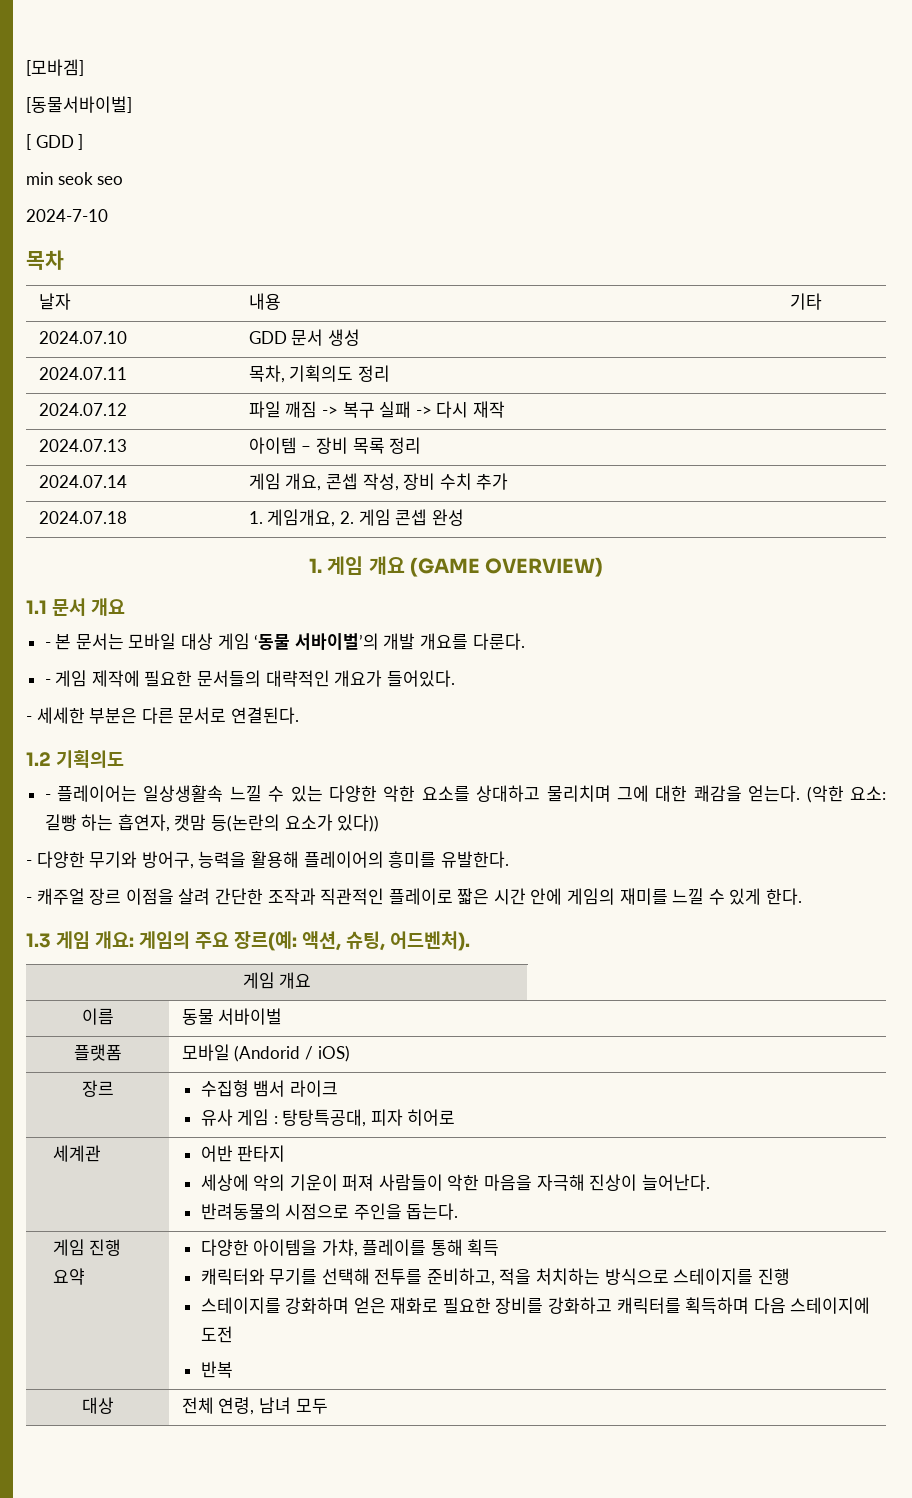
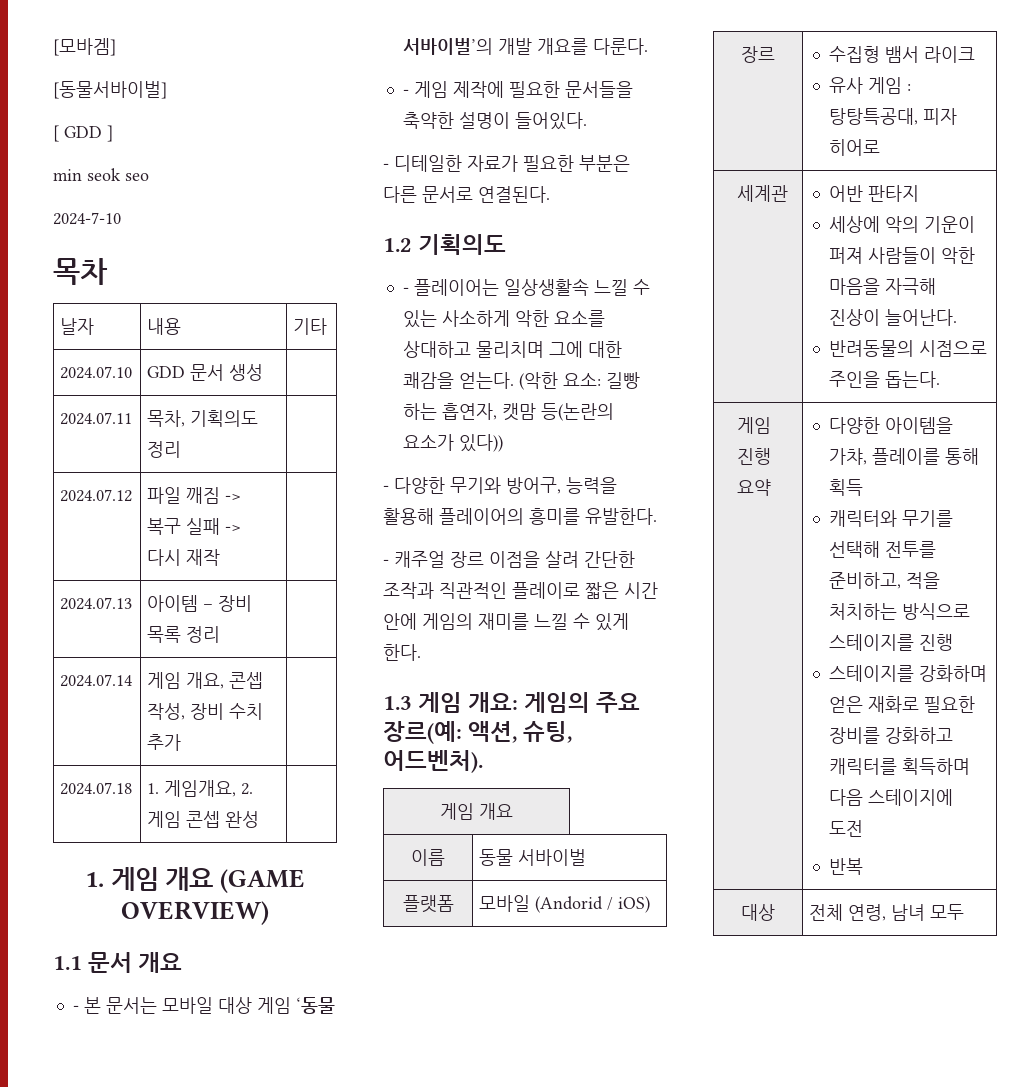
- - 게임 제작에 필요한 문서들의 대략적인 개요가 들어있다.
+ - 게임 제작에 필요한 문서들을 축약한 설명이 들어있다.
- - 세세한 부분은 다른 문서로 연결된다.
+ - 디테일한 자료가 필요한 부분은 다른 문서로 연결된다.
- - 플레이어는 일상생활속 느낄 수 있는 다양한 악한 요소를 상대하고 물리치며 그에 대한 쾌감을 얻는다.
+ - 플레이어는 일상생활속 느낄 수 있는 사소하게 악한 요소를 상대하고 물리치며 그에 대한 쾌감을 얻는다.

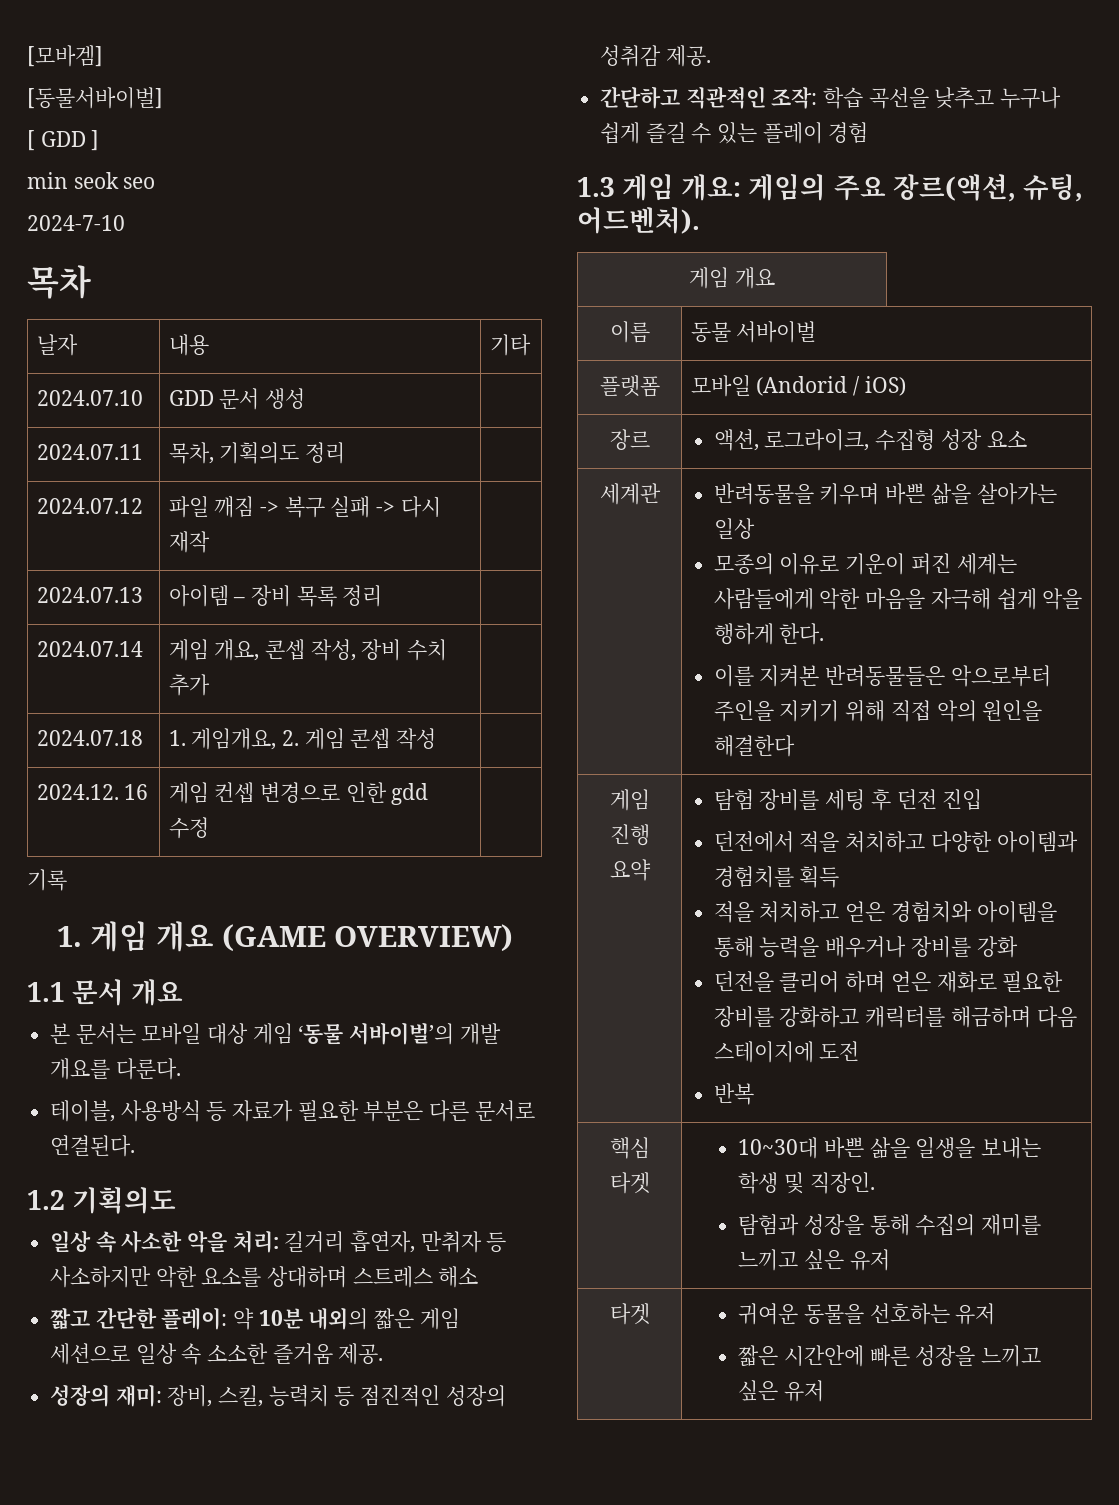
- 2024.07.18 | 1. 게임개요, 2. 게임 콘셉 완성 |
+ 2024.07.18 | 1. 게임개요, 2. 게임 콘셉 작성 |
+ 2024.12. 16 | 게임 컨셉 변경으로 인한 gdd 수정 |
+ 기록
- - 본 문서는 모바일 대상 게임 ‘동물 서바이벌’의 개발 개요를 다룬다.
+ 본 문서는 모바일 대상 게임 ‘동물 서바이벌’의 개발 개요를 다룬다.
- - 게임 제작에 필요한 문서들을 축약한 설명이 들어있다.
- - 디테일한 자료가 필요한 부분은 다른 문서로 연결된다.
+ 테이블, 사용방식 등 자료가 필요한 부분은 다른 문서로 연결된다.
- - 플레이어는 일상생활속 느낄 수 있는 사소하게 악한 요소를 상대하고 물리치며 그에 대한 쾌감을 얻는다. (악한 요소: 길빵 하는 흡연자, 캣맘 등(논란의 요소가 있다))
- - 다양한 무기와 방어구, 능력을 활용해 플레이어의 흥미를 유발한다.
- - 캐주얼 장르 이점을 살려 간단한 조작과 직관적인 플레이로 짧은 시간 안에 게임의 재미를 느낄 수 있게 한다.
+ 일상 속 사소한 악을 처리: 길거리 흡연자, 만취자 등 사소하지만 악한 요소를 상대하며 스트레스 해소
+ 짧고 간단한 플레이: 약 10분 내외의 짧은 게임 세션으로 일상 속 소소한 즐거움 제공.
+ 성장의 재미: 장비, 스킬, 능력치 등 점진적인 성장의 성취감 제공.
+ 간단하고 직관적인 조작: 학습 곡선을 낮추고 누구나 쉽게 즐길 수 있는 플레이 경험
- 1.3 게임 개요: 게임의 주요 장르(예: 액션, 슈팅, 어드벤처).
+ 1.3 게임 개요: 게임의 주요 장르(액션, 슈팅, 어드벤처).
- 장르 | 수집형 뱀서 라이크
- 유사 게임 : 탕탕특공대, 피자 히어로
- 세계관 | 어반 판타지
- 세상에 악의 기운이 퍼져 사람들이 악한 마음을 자극해 진상이 늘어난다.
- 반려동물의 시점으로 주인을 돕는다.
- 게임 진행 요약 | 다양한 아이템을 가챠, 플레이를 통해 획득
- 캐릭터와 무기를 선택해 전투를 준비하고, 적을 처치하는 방식으로 스테이지를 진행
- 스테이지를 강화하며 얻은 재화로 필요한 장비를 강화하고 캐릭터를 획득하며 다음 스테이지에 도전
+ 장르 | 액션, 로그라이크, 수집형 성장 요소
+ 세계관 | 반려동물을 키우며 바쁜 삶을 살아가는 일상
+ 모종의 이유로 기운이 퍼진 세계는 사람들에게 악한 마음을 자극해 쉽게 악을 행하게 한다.
+ 이를 지켜본 반려동물들은 악으로부터 주인을 지키기 위해 직접 악의 원인을 해결한다
+ 게임 진행 요약 | 탐험 장비를 세팅 후 던전 진입
+ 던전에서 적을 처치하고 다양한 아이템과 경험치를 획득
+ 적을 처치하고 얻은 경험치와 아이템을 통해 능력을 배우거나 장비를 강화
+ 던전을 클리어 하며 얻은 재화로 필요한 장비를 강화하고 캐릭터를 해금하며 다음 스테이지에 도전
- 대상 | 전체 연령, 남녀 모두
+ 핵심 타겟 | 10~30대 바쁜 삶을 일생을 보내는 학생 및 직장인.
+ 탐험과 성장을 통해 수집의 재미를 느끼고 싶은 유저
+ 타겟 | 귀여운 동물을 선호하는 유저
+ 짧은 시간안에 빠른 성장을 느끼고 싶은 유저

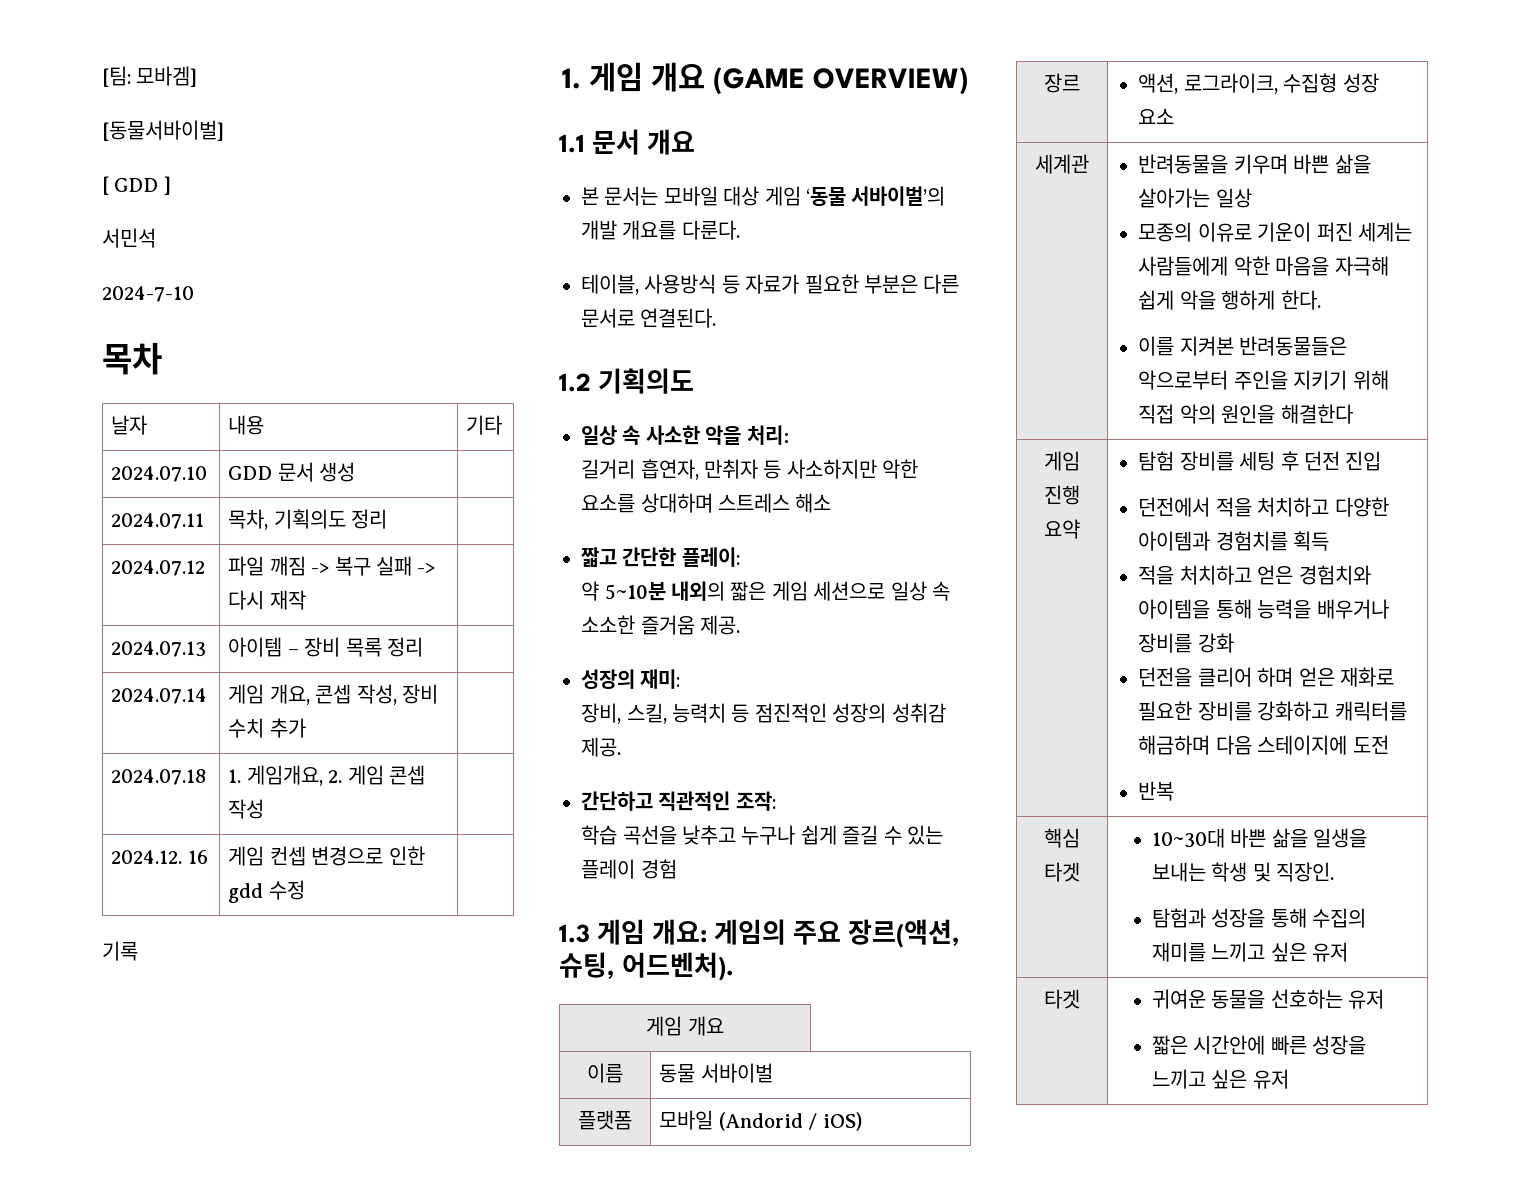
- [모바겜]
+ [팀: 모바겜]
- min seok seo
+ 서민석
- 일상 속 사소한 악을 처리: 길거리 흡연자, 만취자 등 사소하지만 악한 요소를 상대하며 스트레스 해소
+ 일상 속 사소한 악을 처리:
+ 길거리 흡연자, 만취자 등 사소하지만 악한 요소를 상대하며 스트레스 해소
- 짧고 간단한 플레이: 약 10분 내외의 짧은 게임 세션으로 일상 속 소소한 즐거움 제공.
+ 짧고 간단한 플레이:
+ 약 5~10분 내외의 짧은 게임 세션으로 일상 속 소소한 즐거움 제공.
- 성장의 재미: 장비, 스킬, 능력치 등 점진적인 성장의 성취감 제공.
+ 성장의 재미:
+ 장비, 스킬, 능력치 등 점진적인 성장의 성취감 제공.
- 간단하고 직관적인 조작: 학습 곡선을 낮추고 누구나 쉽게 즐길 수 있는 플레이 경험
+ 간단하고 직관적인 조작:
+ 학습 곡선을 낮추고 누구나 쉽게 즐길 수 있는 플레이 경험

